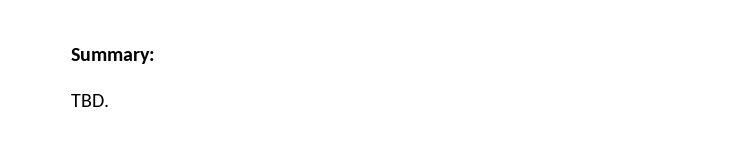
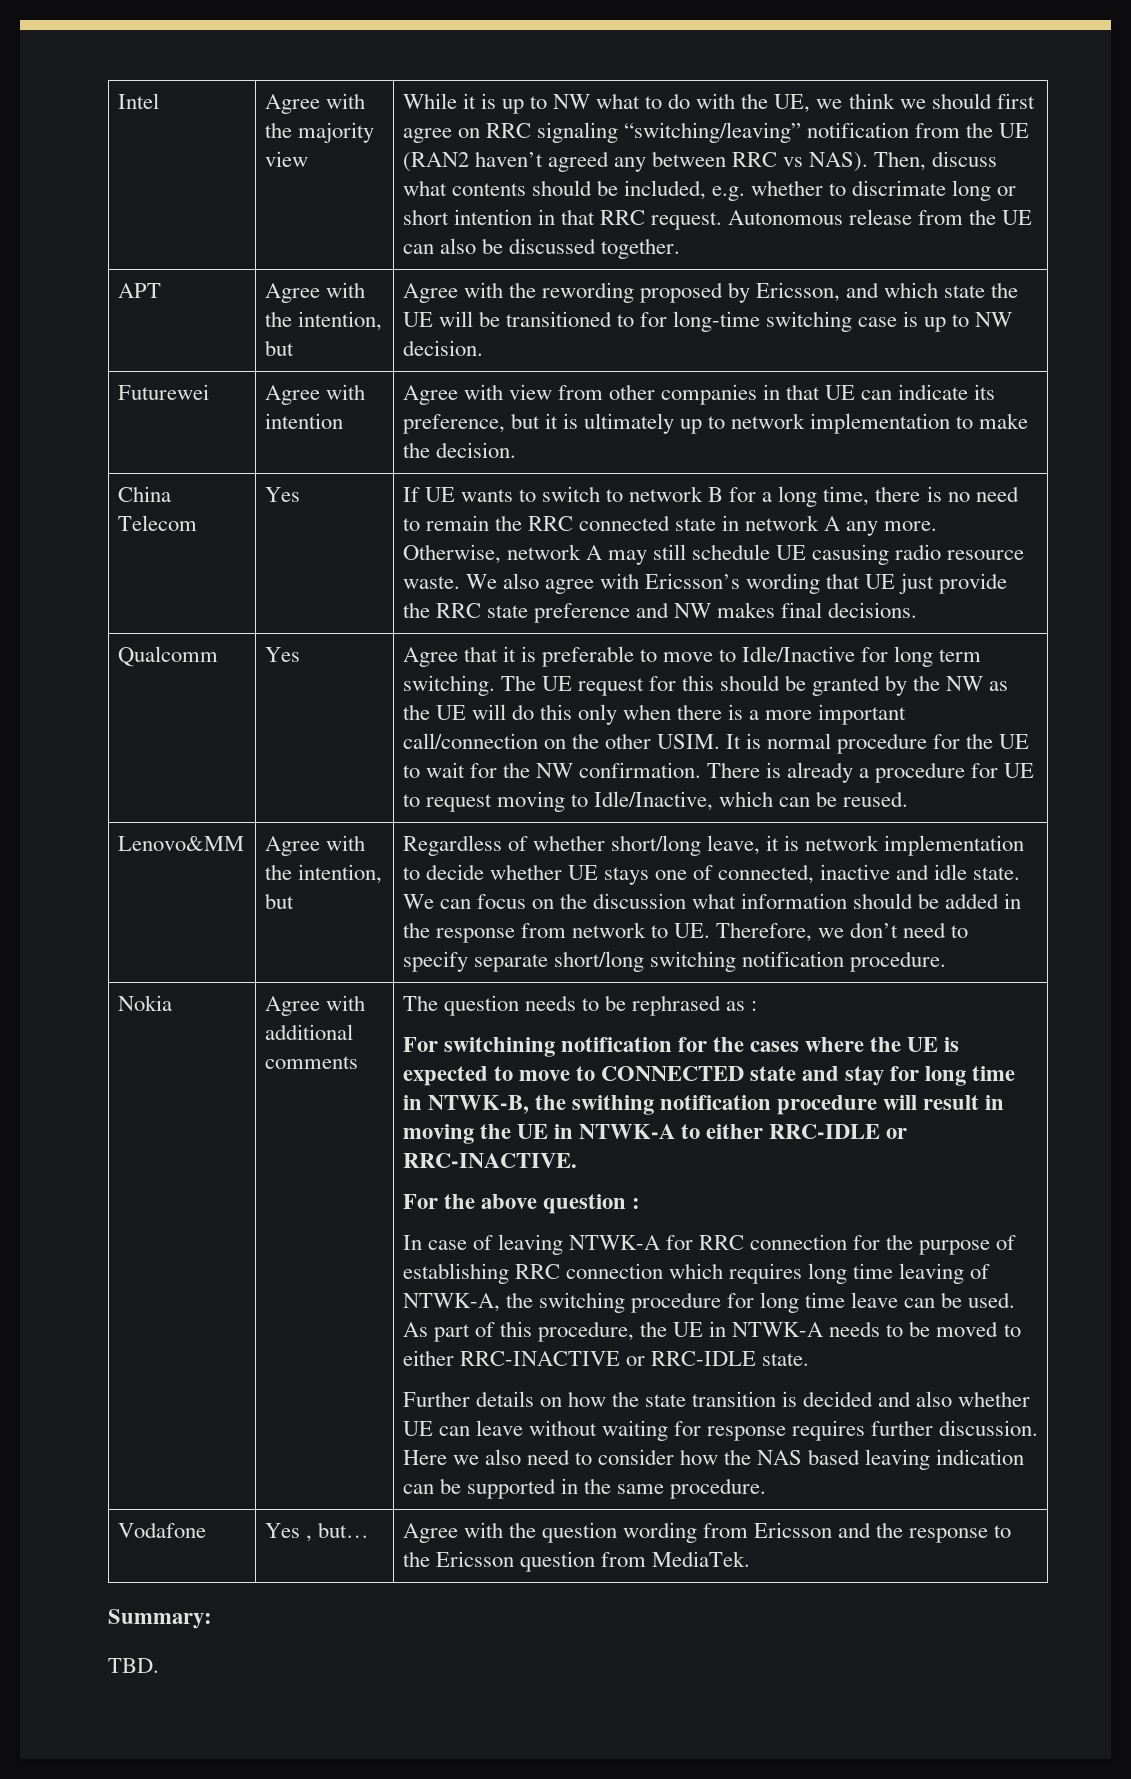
+ Intel | Agree with the majority view | While it is up to NW what to do with the UE, we think we should first agree on RRC signaling “switching/leaving” notification from the UE (RAN2 haven’t agreed any between RRC vs NAS). Then, discuss what contents should be included, e.g. whether to discrimate long or short intention in that RRC request. Autonomous release from the UE can also be discussed together.
+ APT | Agree with the intention, but | Agree with the rewording proposed by Ericsson, and which state the UE will be transitioned to for long-time switching case is up to NW decision.
+ Futurewei | Agree with intention | Agree with view from other companies in that UE can indicate its preference, but it is ultimately up to network implementation to make the decision.
+ China Telecom | Yes | If UE wants to switch to network B for a long time, there is no need to remain the RRC connected state in network A any more. Otherwise, network A may still schedule UE casusing radio resource waste. We also agree with Ericsson’s wording that UE just provide the RRC state preference and NW makes final decisions.
+ Qualcomm | Yes | Agree that it is preferable to move to Idle/Inactive for long term switching. The UE request for this should be granted by the NW as the UE will do this only when there is a more important call/connection on the other USIM. It is normal procedure for the UE to wait for the NW confirmation. There is already a procedure for UE to request moving to Idle/Inactive, which can be reused.
+ Lenovo&MM | Agree with the intention, but | Regardless of whether short/long leave, it is network implementation to decide whether UE stays one of connected, inactive and idle state. We can focus on the discussion what information should be added in the response from network to UE. Therefore, we don’t need to specify separate short/long switching notification procedure.
+ Nokia | Agree with additional comments | The question needs to be rephrased as :
+ For switchining notification for the cases where the UE is expected to move to CONNECTED state and stay for long time in NTWK-B, the swithing notification procedure will result in moving the UE in NTWK-A to either RRC-IDLE or RRC-INACTIVE.
+ For the above question :
+ In case of leaving NTWK-A for RRC connection for the purpose of establishing RRC connection which requires long time leaving of NTWK-A, the switching procedure for long time leave can be used. As part of this procedure, the UE in NTWK-A needs to be moved to either RRC-INACTIVE or RRC-IDLE state.
+ Further details on how the state transition is decided and also whether UE can leave without waiting for response requires further discussion. Here we also need to consider how the NAS based leaving indication can be supported in the same procedure.
+ Vodafone | Yes , but… | Agree with the question wording from Ericsson and the response to the Ericsson question from MediaTek.

